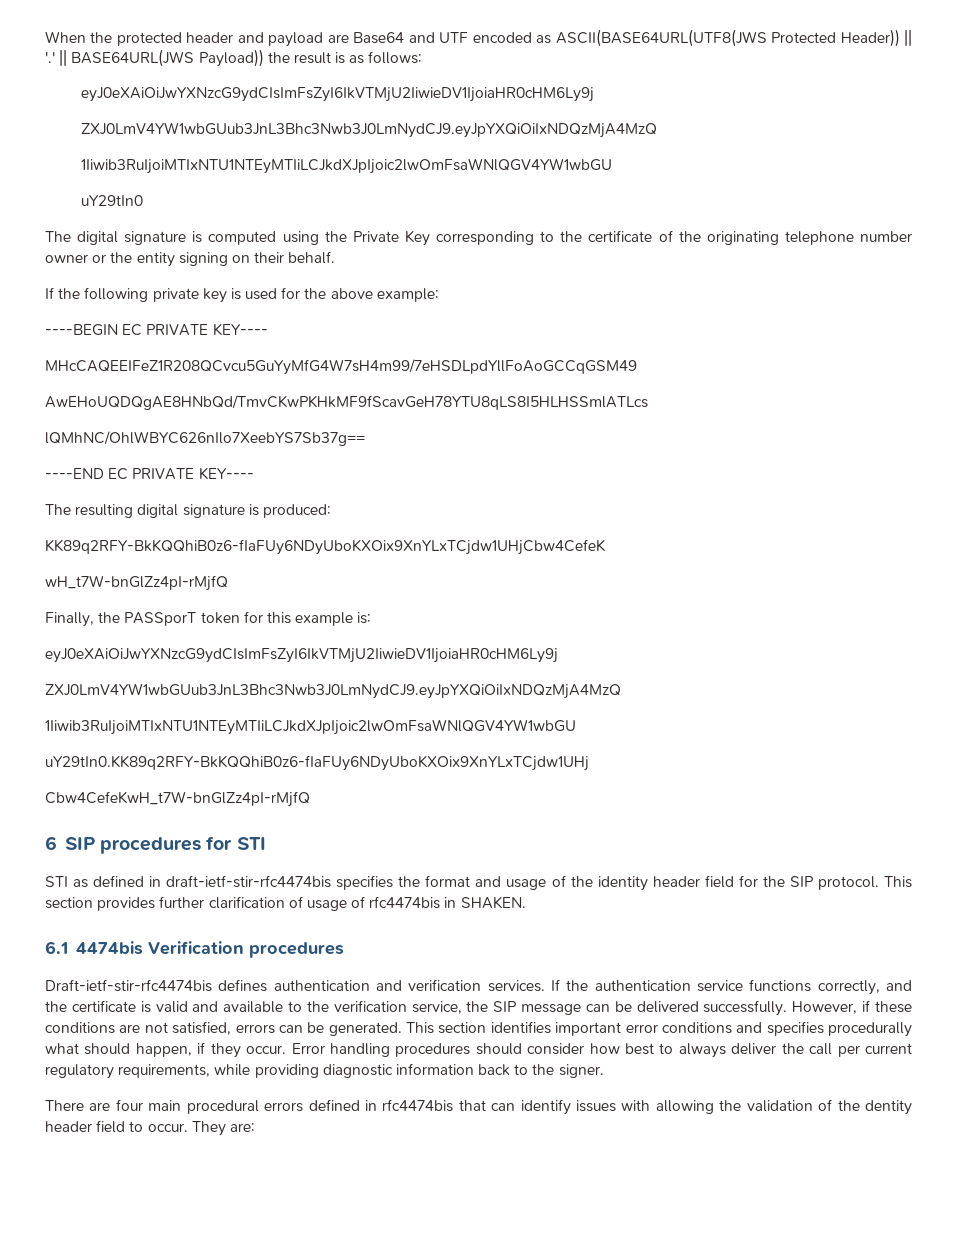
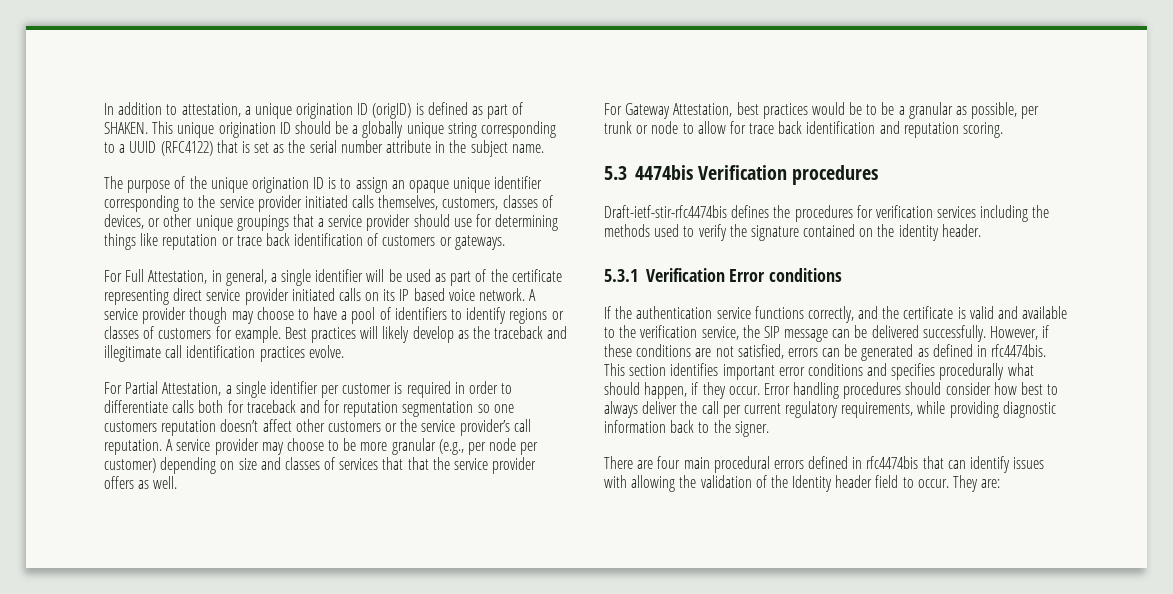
- When the protected header and payload are Base64 and UTF encoded as ASCII(BASE64URL(UTF8(JWS Protected Header)) || '.' || BASE64URL(JWS Payload)) the result is as follows:
- eyJ0eXAiOiJwYXNzcG9ydCIsImFsZyI6IkVTMjU2IiwieDV1IjoiaHR0cHM6Ly9j
- ZXJ0LmV4YW1wbGUub3JnL3Bhc3Nwb3J0LmNydCJ9.eyJpYXQiOiIxNDQzMjA4MzQ
- 1Iiwib3RuIjoiMTIxNTU1NTEyMTIiLCJkdXJpIjoic2lwOmFsaWNlQGV4YW1wbGU
- uY29tIn0
- The digital signature is computed using the Private Key corresponding to the certificate of the originating telephone number owner or the entity signing on their behalf.
- If the following private key is used for the above example:
- ----BEGIN EC PRIVATE KEY----
- MHcCAQEEIFeZ1R208QCvcu5GuYyMfG4W7sH4m99/7eHSDLpdYllFoAoGCCqGSM49
- AwEHoUQDQgAE8HNbQd/TmvCKwPKHkMF9fScavGeH78YTU8qLS8I5HLHSSmlATLcs
- lQMhNC/OhlWBYC626nIlo7XeebYS7Sb37g==
- ----END EC PRIVATE KEY----
- The resulting digital signature is produced:
- KK89q2RFY-BkKQQhiB0z6-fIaFUy6NDyUboKXOix9XnYLxTCjdw1UHjCbw4CefeK
- wH_t7W-bnGlZz4pI-rMjfQ
- Finally, the PASSporT token for this example is:
- eyJ0eXAiOiJwYXNzcG9ydCIsImFsZyI6IkVTMjU2IiwieDV1IjoiaHR0cHM6Ly9j
- ZXJ0LmV4YW1wbGUub3JnL3Bhc3Nwb3J0LmNydCJ9.eyJpYXQiOiIxNDQzMjA4MzQ
- 1Iiwib3RuIjoiMTIxNTU1NTEyMTIiLCJkdXJpIjoic2lwOmFsaWNlQGV4YW1wbGU
- uY29tIn0.KK89q2RFY-BkKQQhiB0z6-fIaFUy6NDyUboKXOix9XnYLxTCjdw1UHj
- Cbw4CefeKwH_t7W-bnGlZz4pI-rMjfQ
- 6 SIP procedures for STI
- STI as defined in draft-ietf-stir-rfc4474bis specifies the format and usage of the identity header field for the SIP protocol. This section provides further clarification of usage of rfc4474bis in SHAKEN.
- 6.1 4474bis Verification procedures
+ In addition to attestation, a unique origination ID (origID) is defined as part of SHAKEN. This unique origination ID should be a globally unique string corresponding to a UUID (RFC4122) that is set as the serial number attribute in the subject name.
+ The purpose of the unique origination ID is to assign an opaque unique identifier corresponding to the service provider initiated calls themselves, customers, classes of devices, or other unique groupings that a service provider should use for determining things like reputation or trace back identification of customers or gateways.
+ For Full Attestation, in general, a single identifier will be used as part of the certificate representing direct service provider initiated calls on its IP based voice network. A service provider though may choose to have a pool of identifiers to identify regions or classes of customers for example. Best practices will likely develop as the traceback and illegitimate call identification practices evolve.
+ For Partial Attestation, a single identifier per customer is required in order to differentiate calls both for traceback and for reputation segmentation so one customers reputation doesn’t affect other customers or the service provider’s call reputation. A service provider may choose to be more granular (e.g., per node per customer) depending on size and classes of services that that the service provider offers as well.
+ For Gateway Attestation, best practices would be to be a granular as possible, per trunk or node to allow for trace back identification and reputation scoring.
+ 5.3 4474bis Verification procedures
- Draft-ietf-stir-rfc4474bis defines authentication and verification services. If the authentication service functions correctly, and the certificate is valid and available to the verification service, the SIP message can be delivered successfully.
+ Draft-ietf-stir-rfc4474bis defines the procedures for verification services including the methods used to verify the signature contained on the identity header.
+ 5.3.1 Verification Error conditions
+ If the authentication service functions correctly, and the certificate is valid and available to the verification service, the SIP message can be delivered successfully.
- However, if these conditions are not satisfied, errors can be generated.
+ However, if these conditions are not satisfied, errors can be generated as defined in rfc4474bis.
- There are four main procedural errors defined in rfc4474bis that can identify issues with allowing the validation of the dentity header field to occur.
+ There are four main procedural errors defined in rfc4474bis that can identify issues with allowing the validation of the Identity header field to occur.

